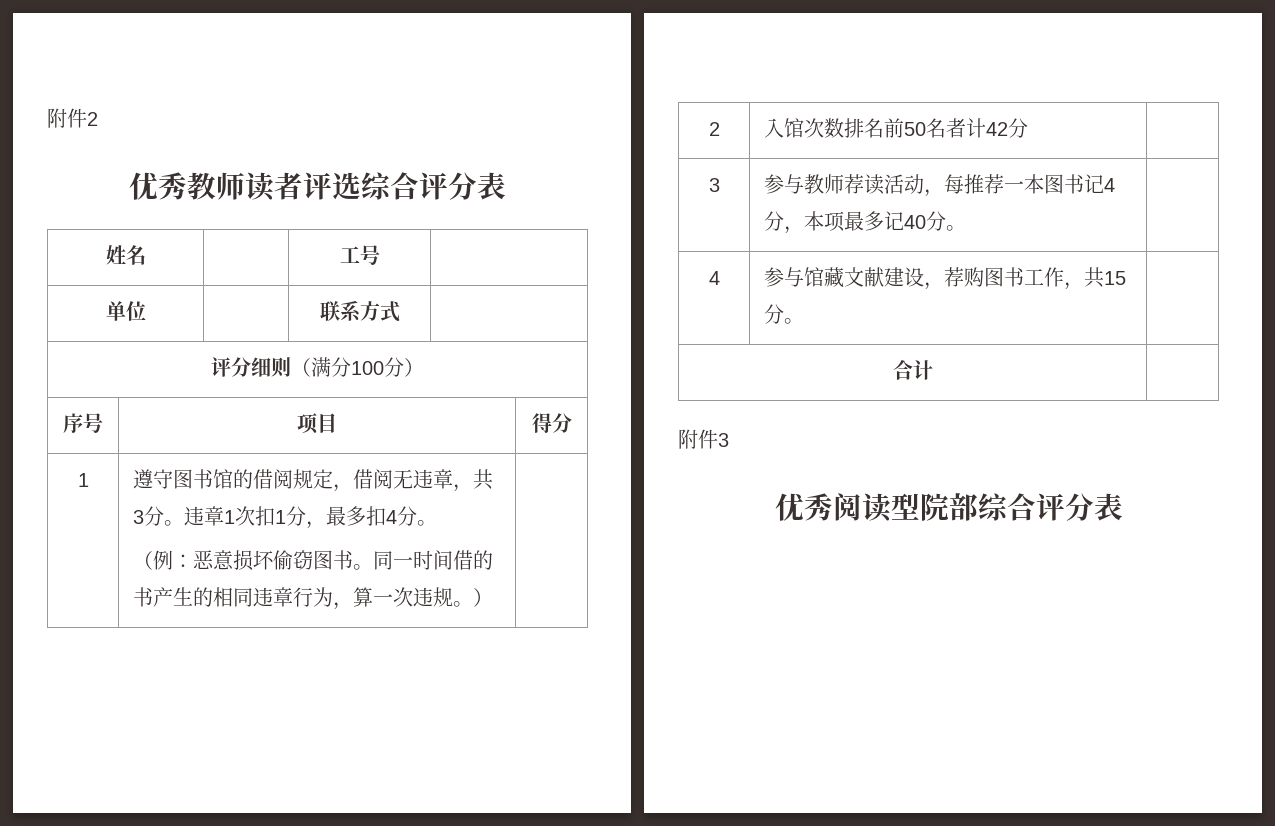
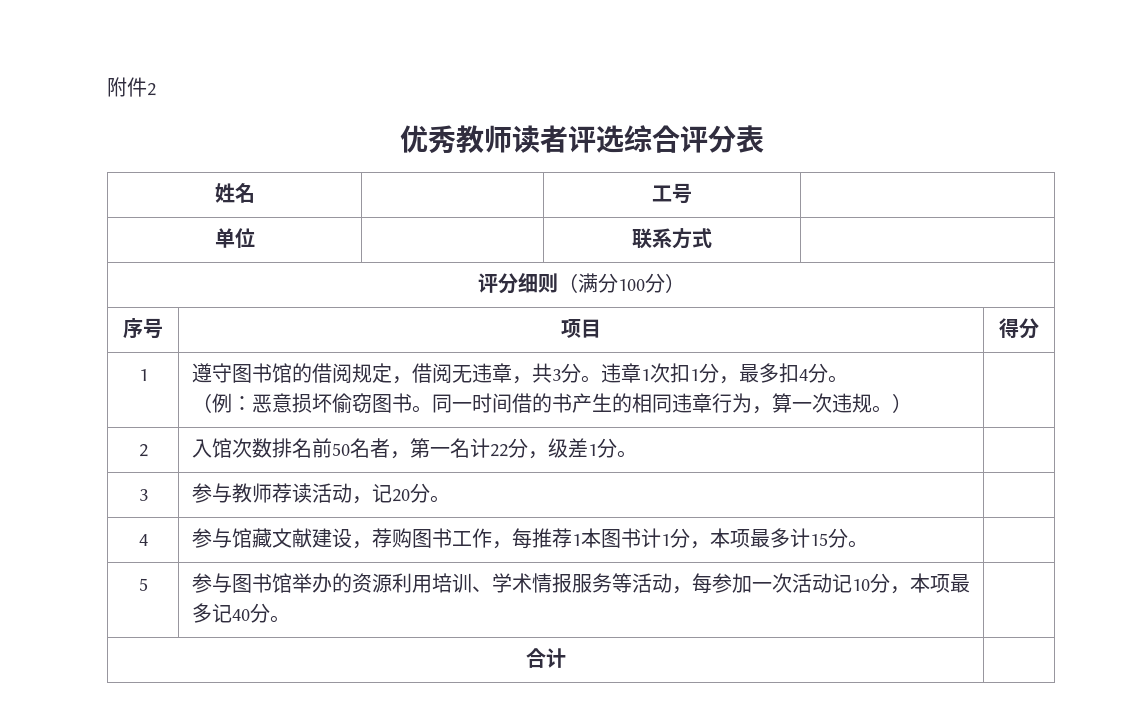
- 2 | 入馆次数排名前50名者计42分 |
+ 2 | 入馆次数排名前50名者，第一名计22分，级差1分。 |
- 3 | 参与教师荐读活动，每推荐一本图书记4分，本项最多记40分。 |
+ 3 | 参与教师荐读活动，记20分。 |
- 4 | 参与馆藏文献建设，荐购图书工作，共15分。 |
+ 4 | 参与馆藏文献建设，荐购图书工作，每推荐1本图书计1分，本项最多计15分。 |
+ 5 | 参与图书馆举办的资源利用培训、学术情报服务等活动，每参加一次活动记10分，本项最多记40分。 |
  合计 |
- 附件3
- 优秀阅读型院部综合评分表

